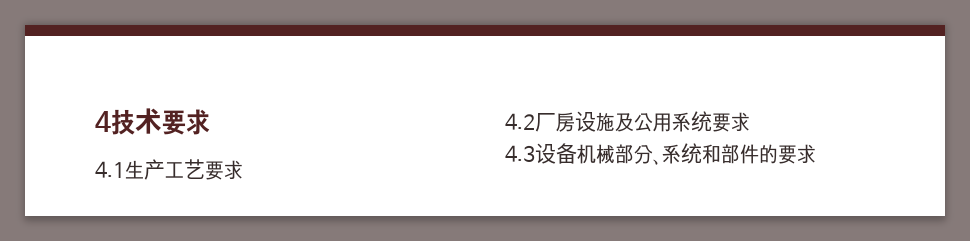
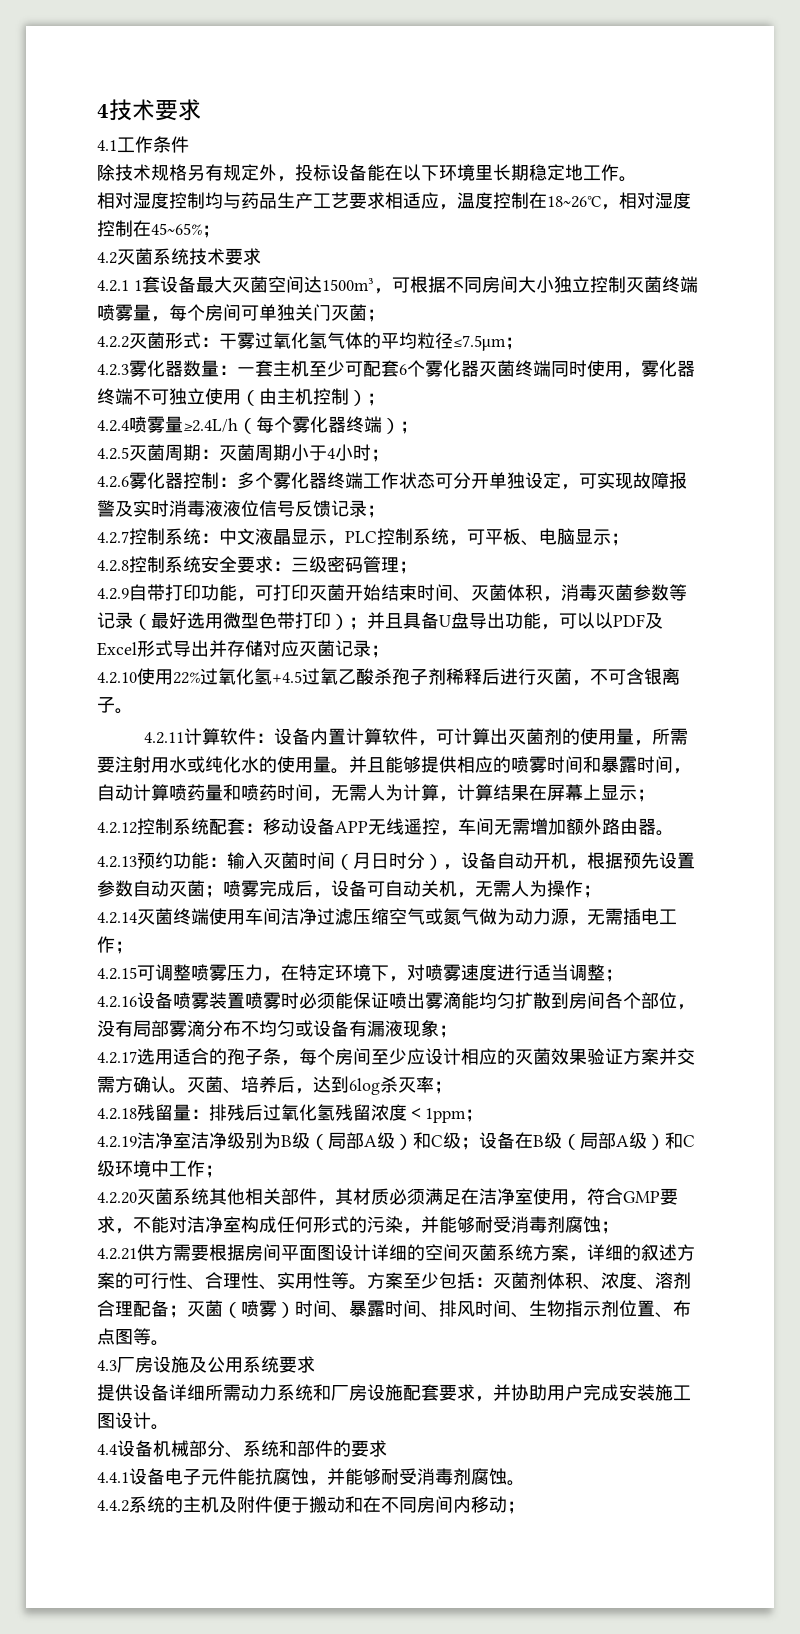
- 4.1生产工艺要求
- 4.2厂房设施及公用系统要求
+ 4.1工作条件
+ 除技术规格另有规定外，投标设备能在以下环境里长期稳定地工作。
+ 相对湿度控制均与药品生产工艺要求相适应，温度控制在18~26℃，相对湿度控制在45~65%；
+ 4.2灭菌系统技术要求
+ 4.2.1 1套设备最大灭菌空间达1500m³，可根据不同房间大小独立控制灭菌终端喷雾量，每个房间可单独关门灭菌；
+ 4.2.2灭菌形式：干雾过氧化氢气体的平均粒径≤7.5μm；
+ 4.2.3雾化器数量：一套主机至少可配套6个雾化器灭菌终端同时使用，雾化器终端不可独立使用（由主机控制）；
+ 4.2.4喷雾量≥2.4L/h（每个雾化器终端）；
+ 4.2.5灭菌周期：灭菌周期小于4小时；
+ 4.2.6雾化器控制：多个雾化器终端工作状态可分开单独设定，可实现故障报警及实时消毒液液位信号反馈记录；
+ 4.2.7控制系统：中文液晶显示，PLC控制系统，可平板、电脑显示；
+ 4.2.8控制系统安全要求：三级密码管理；
+ 4.2.9自带打印功能，可打印灭菌开始结束时间、灭菌体积，消毒灭菌参数等记录（最好选用微型色带打印）；并且具备U盘导出功能，可以以PDF及Excel形式导出并存储对应灭菌记录；
+ 4.2.10使用22%过氧化氢+4.5过氧乙酸杀孢子剂稀释后进行灭菌，不可含银离子。
+ 4.2.11计算软件：设备内置计算软件，可计算出灭菌剂的使用量，所需要注射用水或纯化水的使用量。并且能够提供相应的喷雾时间和暴露时间，自动计算喷药量和喷药时间，无需人为计算，计算结果在屏幕上显示；
+ 4.2.12控制系统配套：移动设备APP无线遥控，车间无需增加额外路由器。
+ 4.2.13预约功能：输入灭菌时间（月日时分），设备自动开机，根据预先设置参数自动灭菌；喷雾完成后，设备可自动关机，无需人为操作；
+ 4.2.14灭菌终端使用车间洁净过滤压缩空气或氮气做为动力源，无需插电工作；
+ 4.2.15可调整喷雾压力，在特定环境下，对喷雾速度进行适当调整；
+ 4.2.16设备喷雾装置喷雾时必须能保证喷出雾滴能均匀扩散到房间各个部位，没有局部雾滴分布不均匀或设备有漏液现象；
+ 4.2.17选用适合的孢子条，每个房间至少应设计相应的灭菌效果验证方案并交需方确认。灭菌、培养后，达到6log杀灭率；
+ 4.2.18残留量：排残后过氧化氢残留浓度＜1ppm；
+ 4.2.19洁净室洁净级别为B级（局部A级）和C级；设备在B级（局部A级）和C级环境中工作；
+ 4.2.20灭菌系统其他相关部件，其材质必须满足在洁净室使用，符合GMP要求，不能对洁净室构成任何形式的污染，并能够耐受消毒剂腐蚀；
+ 4.2.21供方需要根据房间平面图设计详细的空间灭菌系统方案，详细的叙述方案的可行性、合理性、实用性等。方案至少包括：灭菌剂体积、浓度、溶剂合理配备；灭菌（喷雾）时间、暴露时间、排风时间、生物指示剂位置、布点图等。
+ 4.3厂房设施及公用系统要求
- 4.3设备机械部分、系统和部件的要求
+ 提供设备详细所需动力系统和厂房设施配套要求，并协助用户完成安装施工图设计。
+ 4.4设备机械部分、系统和部件的要求
+ 4.4.1设备电子元件能抗腐蚀，并能够耐受消毒剂腐蚀。
+ 4.4.2系统的主机及附件便于搬动和在不同房间内移动；

